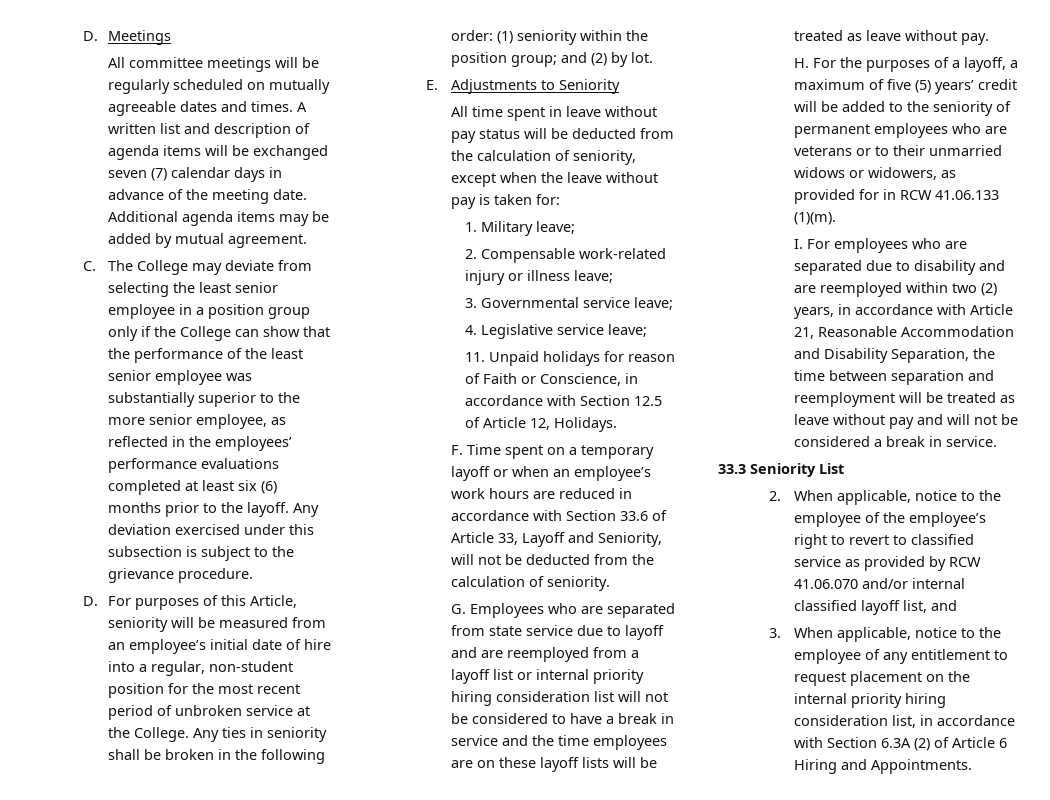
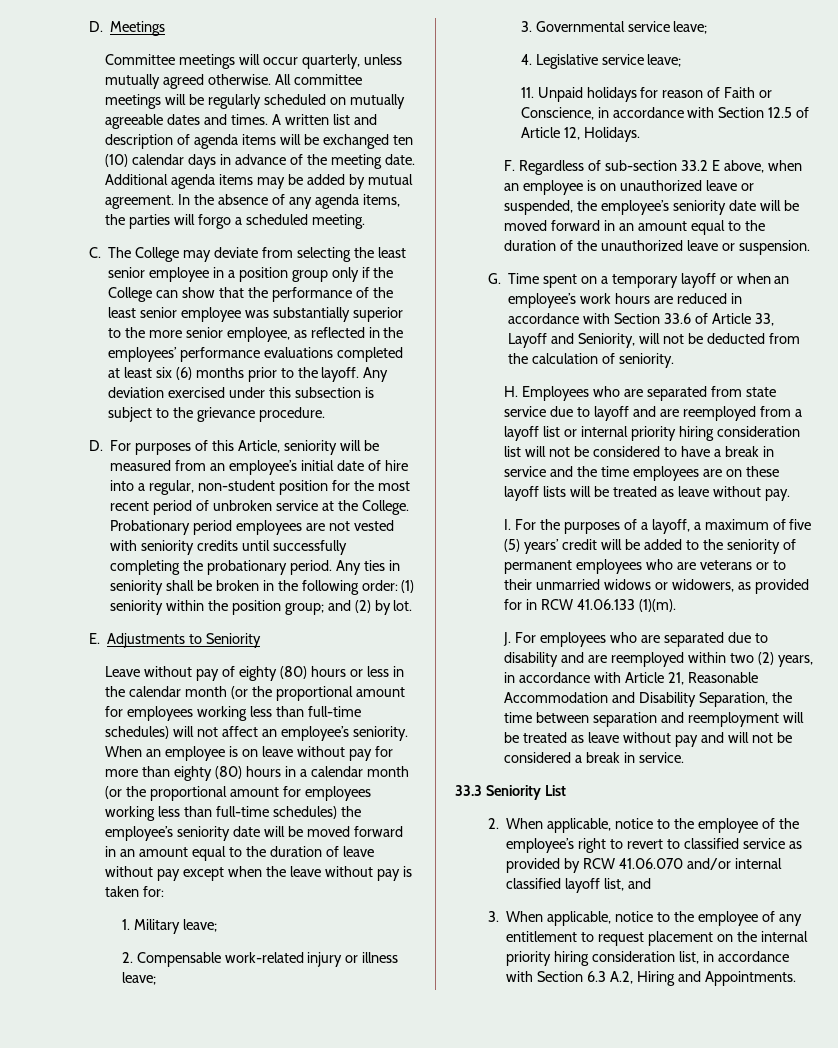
+ Committee meetings will occur quarterly, unless mutually agreed otherwise.
- A written list and description of agenda items will be exchanged seven (7) calendar days in advance of the meeting date.
+ A written list and description of agenda items will be exchanged ten (10) calendar days in advance of the meeting date.
+ In the absence of any agenda items, the parties will forgo a scheduled meeting.
+ Probationary period employees are not vested with seniority credits until successfully completing the probationary period.
- All time spent in leave without pay status will be deducted from the calculation of seniority, except when the leave without pay is taken for:
+ Leave without pay of eighty (80) hours or less in the calendar month (or the proportional amount for employees working less than full-time schedules) will not affect an employee’s seniority. When an employee is on leave without pay for more than eighty (80) hours in a calendar month (or the proportional amount for employees working less than full-time schedules) the employee’s seniority date will be moved forward in an amount equal to the duration of leave without pay except when the leave without pay is taken for:
- F. Time spent on a temporary layoff or when an employee’s work hours are reduced in accordance with Section 33.6 of Article 33, Layoff and Seniority, will not be deducted from the calculation of seniority.
+ F. Regardless of sub-section 33.2 E above, when an employee is on unauthorized leave or suspended, the employee’s seniority date will be moved forward in an amount equal to the duration of the unauthorized leave or suspension.
+ G. Time spent on a temporary layoff or when an employee’s work hours are reduced in accordance with Section 33.6 of Article 33, Layoff and Seniority, will not be deducted from the calculation of seniority.
- G. Employees who are separated from state service due to layoff and are reemployed from a layoff list or internal priority hiring consideration list will not be considered to have a break in service and the time employees are on these layoff lists will be treated as leave without pay.
+ H. Employees who are separated from state service due to layoff and are reemployed from a layoff list or internal priority hiring consideration list will not be considered to have a break in service and the time employees are on these layoff lists will be treated as leave without pay.
- H. For the purposes of a layoff, a maximum of five (5) years’ credit will be added to the seniority of permanent employees who are veterans or to their unmarried widows or widowers, as provided for in RCW 41.06.133 (1)(m).
+ I. For the purposes of a layoff, a maximum of five (5) years’ credit will be added to the seniority of permanent employees who are veterans or to their unmarried widows or widowers, as provided for in RCW 41.06.133 (1)(m).
- I. For employees who are separated due to disability and are reemployed within two (2) years, in accordance with Article 21, Reasonable Accommodation and Disability Separation, the time between separation and reemployment will be treated as leave without pay and will not be considered a break in service.
+ J. For employees who are separated due to disability and are reemployed within two (2) years, in accordance with Article 21, Reasonable Accommodation and Disability Separation, the time between separation and reemployment will be treated as leave without pay and will not be considered a break in service.
- 3. When applicable, notice to the employee of any entitlement to request placement on the internal priority hiring consideration list, in accordance with Section 6.3A (2) of Article 6 Hiring and Appointments.
+ 3. When applicable, notice to the employee of any entitlement to request placement on the internal priority hiring consideration list, in accordance with Section 6.3 A.2, Hiring and Appointments.

